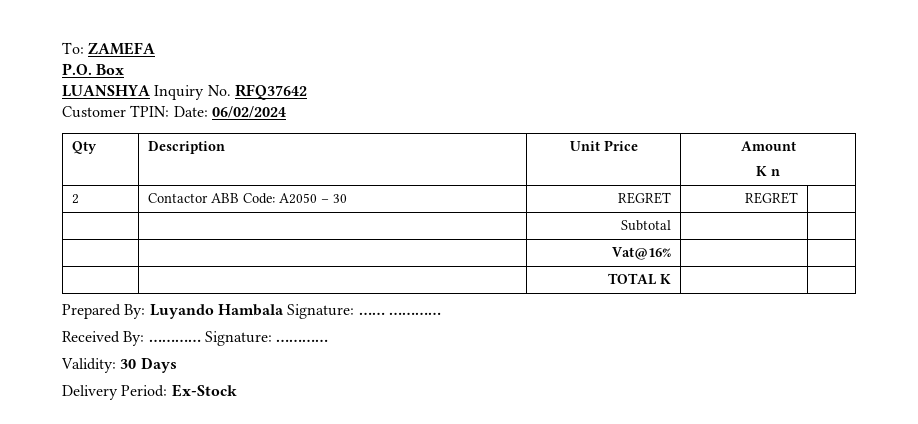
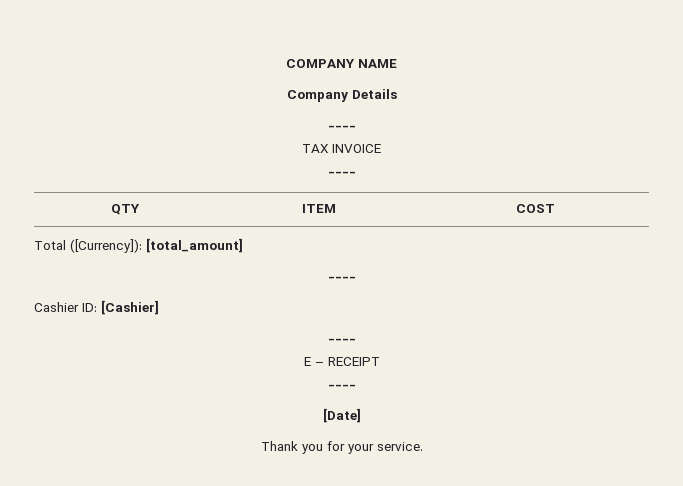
- To: ZAMEFA
- P.O. Box
- LUANSHYA Inquiry No. RFQ37642
- Customer TPIN: Date: 06/02/2024
- Qty | Description | Unit Price | Amount
- K n
- 2 | Contactor ABB Code: A2050 – 30 | REGRET | REGRET |
- | | Subtotal | |
- | | Vat@16% | |
- | | TOTAL K | |
- Prepared By: Luyando Hambala Signature: …… …………
- Received By: ………… Signature: …………
- Validity: 30 Days
- Delivery Period: Ex-Stock
+ COMPANY NAME
+ Company Details
+ ----
+ TAX INVOICE
+ ----
+ QTY | ITEM | COST
+ Total ([Currency]): [total_amount]
+ ----
+ Cashier ID: [Cashier]
+ ----
+ E – RECEIPT
+ ----
+ [Date]
+ Thank you for your service.

